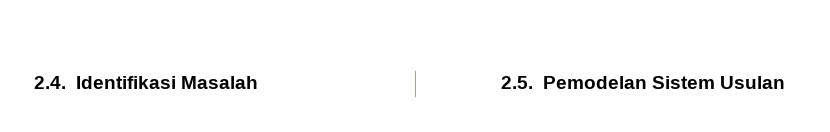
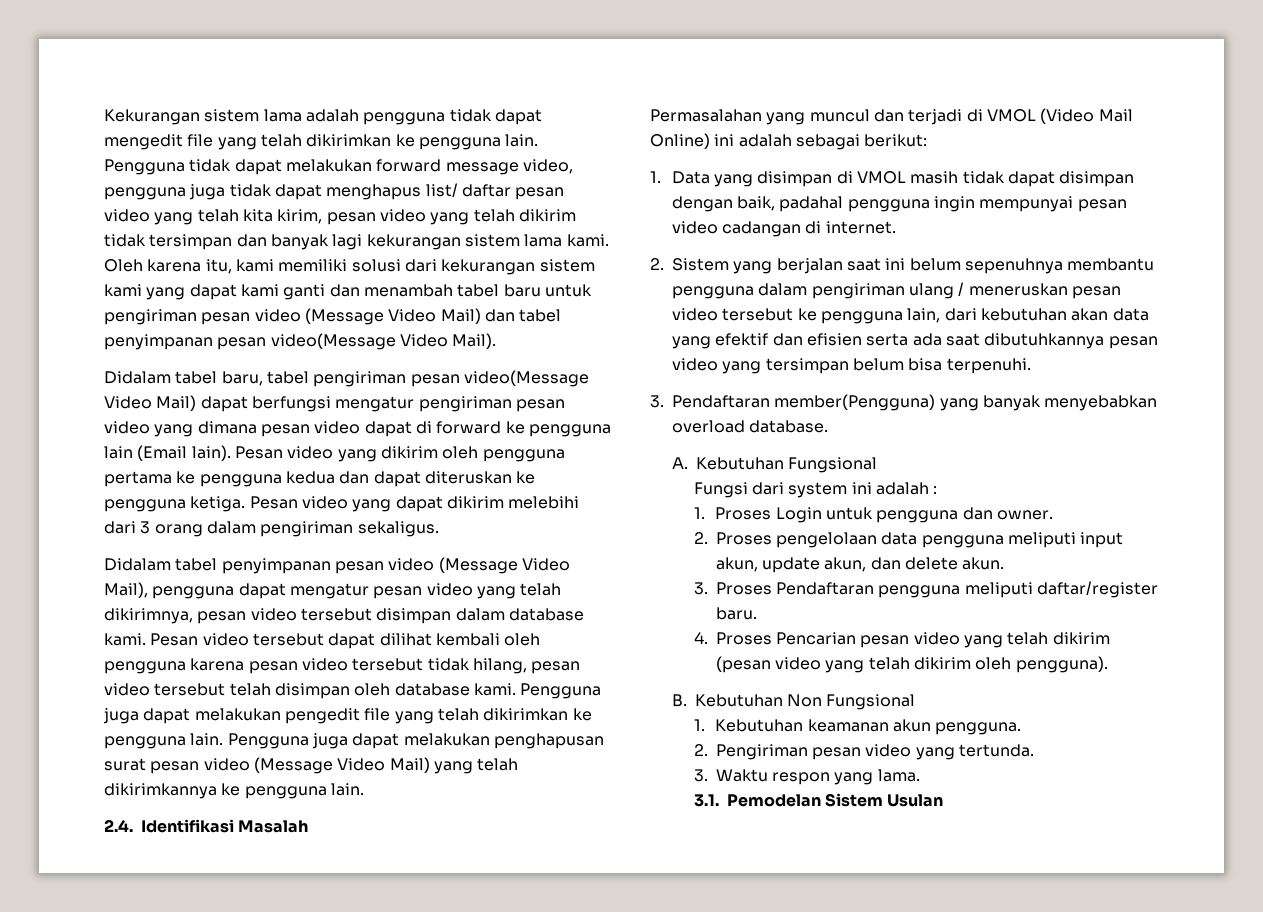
+ Kekurangan sistem lama adalah pengguna tidak dapat mengedit file yang telah dikirimkan ke pengguna lain. Pengguna tidak dapat melakukan forward message video, pengguna juga tidak dapat menghapus list/ daftar pesan video yang telah kita kirim, pesan video yang telah dikirim tidak tersimpan dan banyak lagi kekurangan sistem lama kami. Oleh karena itu, kami memiliki solusi dari kekurangan sistem kami yang dapat kami ganti dan menambah tabel baru untuk pengiriman pesan video (Message Video Mail) dan tabel penyimpanan pesan video(Message Video Mail).
+ Didalam tabel baru, tabel pengiriman pesan video(Message Video Mail) dapat berfungsi mengatur pengiriman pesan video yang dimana pesan video dapat di forward ke pengguna lain (Email lain). Pesan video yang dikirim oleh pengguna pertama ke pengguna kedua dan dapat diteruskan ke pengguna ketiga. Pesan video yang dapat dikirim melebihi dari 3 orang dalam pengiriman sekaligus.
+ Didalam tabel penyimpanan pesan video (Message Video Mail), pengguna dapat mengatur pesan video yang telah dikirimnya, pesan video tersebut disimpan dalam database kami. Pesan video tersebut dapat dilihat kembali oleh pengguna karena pesan video tersebut tidak hilang, pesan video tersebut telah disimpan oleh database kami. Pengguna juga dapat melakukan pengedit file yang telah dikirimkan ke pengguna lain. Pengguna juga dapat melakukan penghapusan surat pesan video (Message Video Mail) yang telah dikirimkannya ke pengguna lain.
  2.4. Identifikasi Masalah
- 2.5. Pemodelan Sistem Usulan
+ Permasalahan yang muncul dan terjadi di VMOL (Video Mail Online) ini adalah sebagai berikut:
+ 1. Data yang disimpan di VMOL masih tidak dapat disimpan dengan baik, padahal pengguna ingin mempunyai pesan video cadangan di internet.
+ 2. Sistem yang berjalan saat ini belum sepenuhnya membantu pengguna dalam pengiriman ulang / meneruskan pesan video tersebut ke pengguna lain, dari kebutuhan akan data yang efektif dan efisien serta ada saat dibutuhkannya pesan video yang tersimpan belum bisa terpenuhi.
+ 3. Pendaftaran member(Pengguna) yang banyak menyebabkan overload database.
+ A. Kebutuhan Fungsional
+ Fungsi dari system ini adalah :
+ 1. Proses Login untuk pengguna dan owner.
+ 2. Proses pengelolaan data pengguna meliputi input akun, update akun, dan delete akun.
+ 3. Proses Pendaftaran pengguna meliputi daftar/register baru.
+ 4. Proses Pencarian pesan video yang telah dikirim (pesan video yang telah dikirim oleh pengguna).
+ B. Kebutuhan Non Fungsional
+ 1. Kebutuhan keamanan akun pengguna.
+ 2. Pengiriman pesan video yang tertunda.
+ 3. Waktu respon yang lama.
+ 3.1. Pemodelan Sistem Usulan

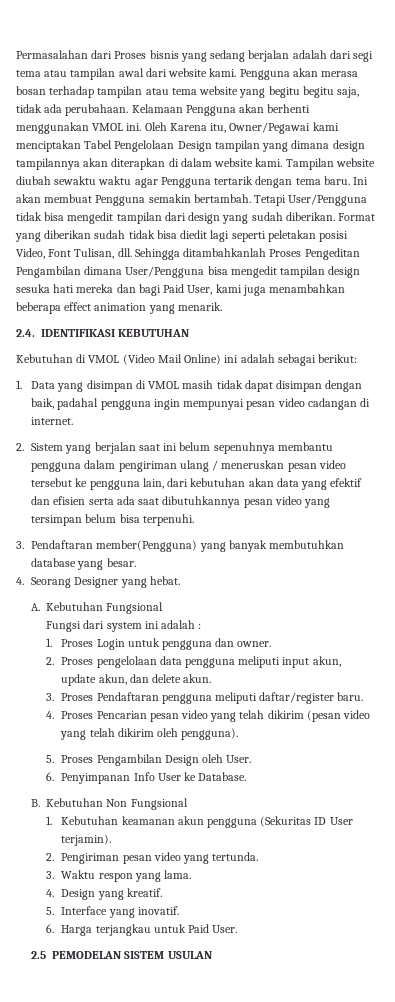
- Kekurangan sistem lama adalah pengguna tidak dapat mengedit file yang telah dikirimkan ke pengguna lain. Pengguna tidak dapat melakukan forward message video, pengguna juga tidak dapat menghapus list/ daftar pesan video yang telah kita kirim, pesan video yang telah dikirim tidak tersimpan dan banyak lagi kekurangan sistem lama kami. Oleh karena itu, kami memiliki solusi dari kekurangan sistem kami yang dapat kami ganti dan menambah tabel baru untuk pengiriman pesan video (Message Video Mail) dan tabel penyimpanan pesan video(Message Video Mail).
- Didalam tabel baru, tabel pengiriman pesan video(Message Video Mail) dapat berfungsi mengatur pengiriman pesan video yang dimana pesan video dapat di forward ke pengguna lain (Email lain). Pesan video yang dikirim oleh pengguna pertama ke pengguna kedua dan dapat diteruskan ke pengguna ketiga. Pesan video yang dapat dikirim melebihi dari 3 orang dalam pengiriman sekaligus.
- Didalam tabel penyimpanan pesan video (Message Video Mail), pengguna dapat mengatur pesan video yang telah dikirimnya, pesan video tersebut disimpan dalam database kami. Pesan video tersebut dapat dilihat kembali oleh pengguna karena pesan video tersebut tidak hilang, pesan video tersebut telah disimpan oleh database kami. Pengguna juga dapat melakukan pengedit file yang telah dikirimkan ke pengguna lain. Pengguna juga dapat melakukan penghapusan surat pesan video (Message Video Mail) yang telah dikirimkannya ke pengguna lain.
- 2.4. Identifikasi Masalah
- Permasalahan yang muncul dan terjadi di VMOL (Video Mail Online) ini adalah sebagai berikut:
+ Permasalahan dari Proses bisnis yang sedang berjalan adalah dari segi tema atau tampilan awal dari website kami. Pengguna akan merasa bosan terhadap tampilan atau tema website yang begitu begitu saja, tidak ada perubahaan. Kelamaan Pengguna akan berhenti menggunakan VMOL ini. Oleh Karena itu, Owner/Pegawai kami menciptakan Tabel Pengelolaan Design tampilan yang dimana design tampilannya akan diterapkan di dalam website kami. Tampilan website diubah sewaktu waktu agar Pengguna tertarik dengan tema baru. Ini akan membuat Pengguna semakin bertambah. Tetapi User/Pengguna tidak bisa mengedit tampilan dari design yang sudah diberikan. Format yang diberikan sudah tidak bisa diedit lagi seperti peletakan posisi Video, Font Tulisan, dll. Sehingga ditambahkanlah Proses Pengeditan Pengambilan dimana User/Pengguna bisa mengedit tampilan design sesuka hati mereka dan bagi Paid User, kami juga menambahkan beberapa effect animation yang menarik.
+ 2.4. IDENTIFIKASI KEBUTUHAN
+ Kebutuhan di VMOL (Video Mail Online) ini adalah sebagai berikut:
- 3. Pendaftaran member(Pengguna) yang banyak menyebabkan overload database.
+ 3. Pendaftaran member(Pengguna) yang banyak membutuhkan database yang besar.
+ 4. Seorang Designer yang hebat.
+ 5. Proses Pengambilan Design oleh User.
+ 6. Penyimpanan Info User ke Database.
- 1. Kebutuhan keamanan akun pengguna.
+ 1. Kebutuhan keamanan akun pengguna (Sekuritas ID User terjamin).
- 3.1. Pemodelan Sistem Usulan
+ 4. Design yang kreatif.
+ 5. Interface yang inovatif.
+ 6. Harga terjangkau untuk Paid User.
+ 2.5 PEMODELAN SISTEM USULAN

